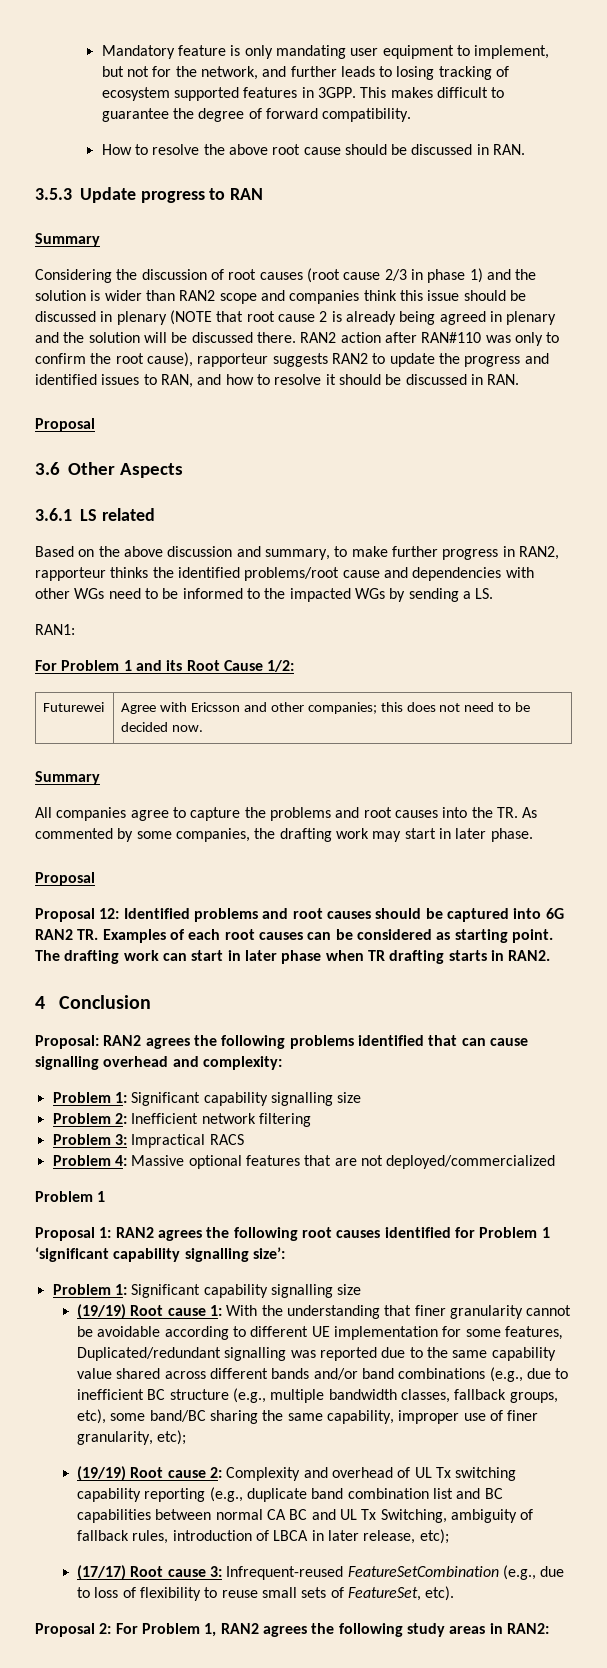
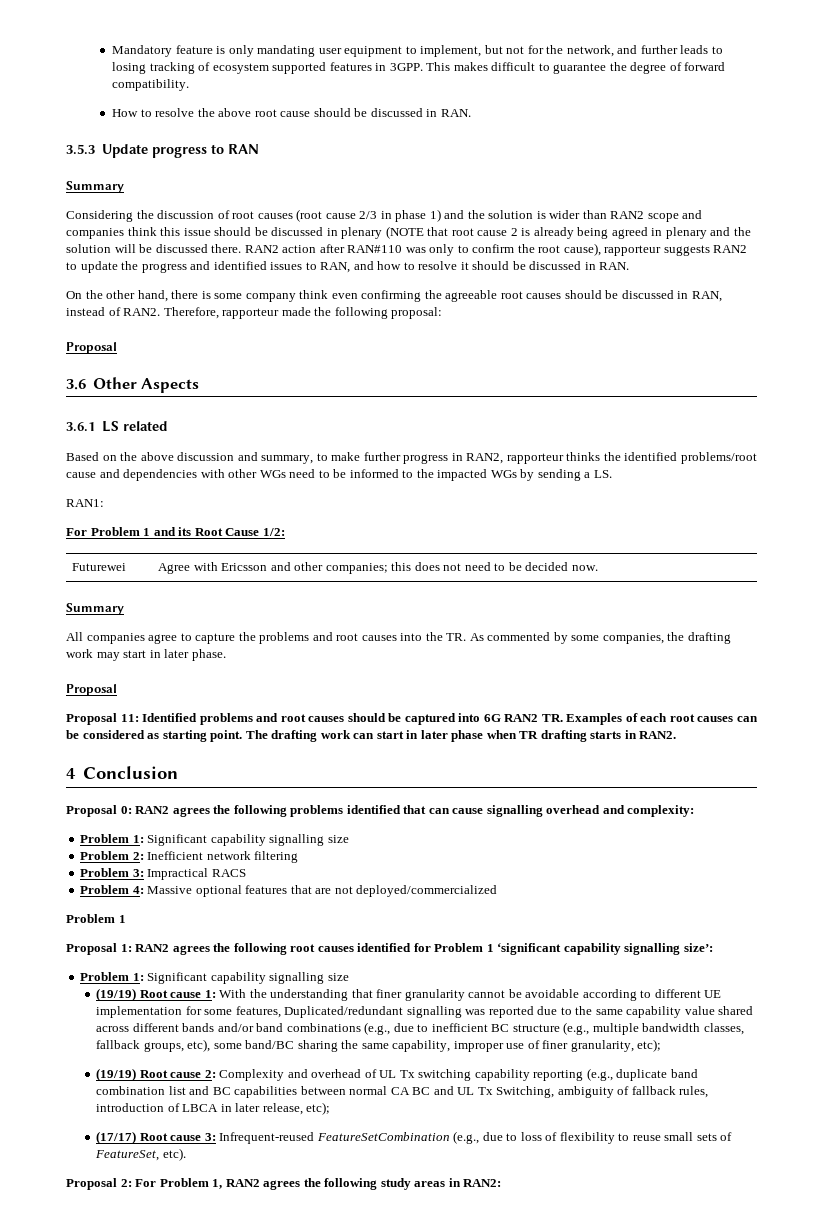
+ On the other hand, there is some company think even confirming the agreeable root causes should be discussed in RAN, instead of RAN2. Therefore, rapporteur made the following proposal:
- Proposal 12: Identified problems and root causes should be captured into 6G RAN2 TR. Examples of each root causes can be considered as starting point.
+ Proposal 11: Identified problems and root causes should be captured into 6G RAN2 TR. Examples of each root causes can be considered as starting point.
- Proposal: RAN2 agrees the following problems identified that can cause signalling overhead and complexity:
+ Proposal 0: RAN2 agrees the following problems identified that can cause signalling overhead and complexity:

